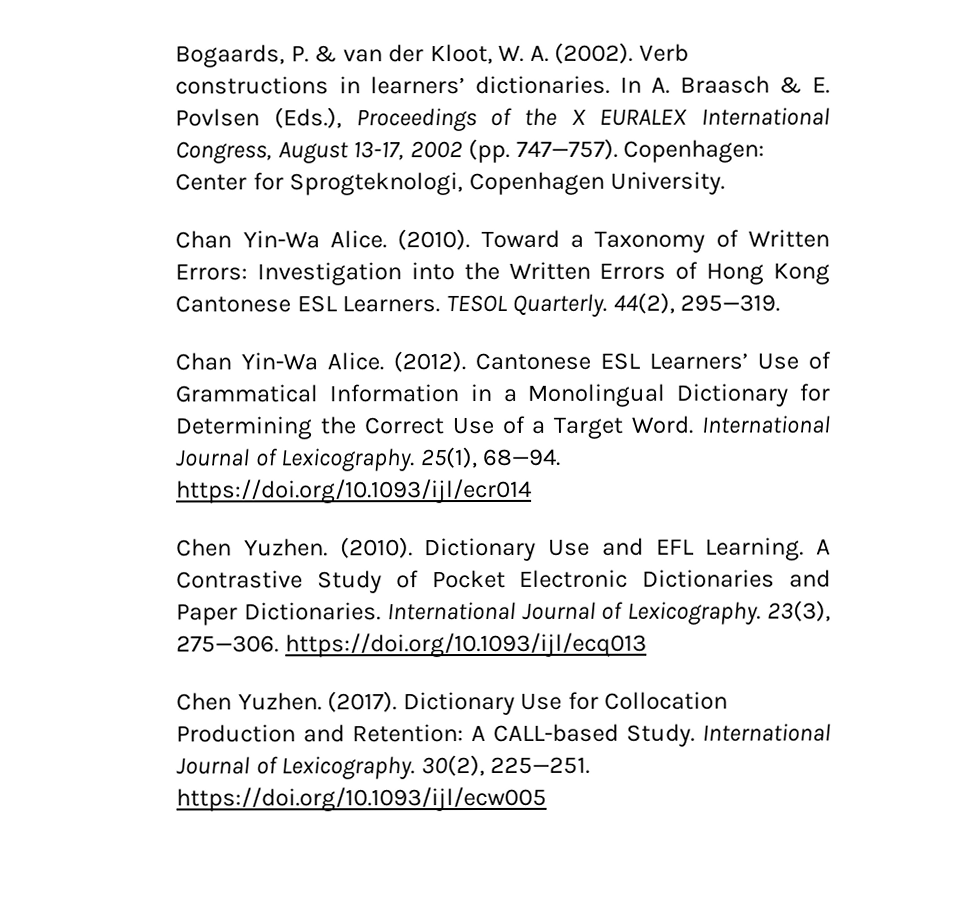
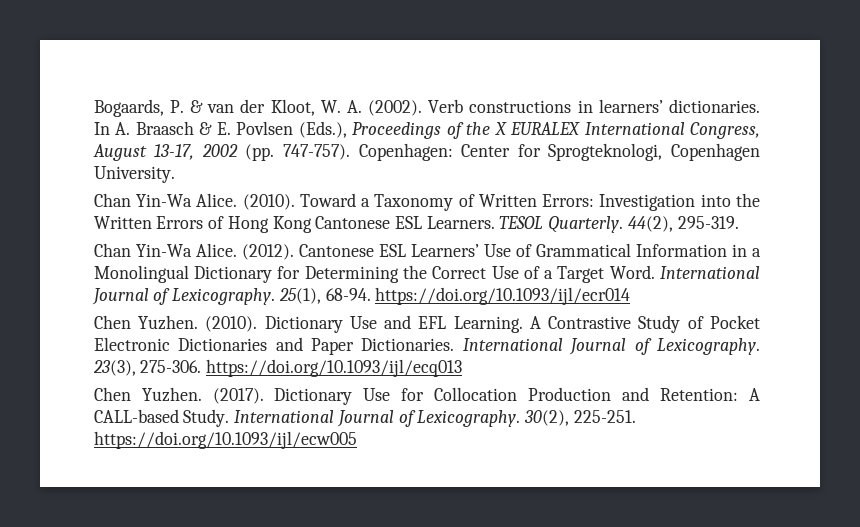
- In A. Braasch & E. Povlsen (Eds.), Proceedings of the X EURALEX International Congress, August 13-17, 2002 (pp. 747—757).
+ In A. Braasch & E. Povlsen (Eds.), Proceedings of the X EURALEX International Congress, August 13-17, 2002 (pp. 747-757).
- 44(2), 295—319.
+ 44(2), 295-319.
- 25(1), 68—94. https://doi.org/10.1093/ijl/ecr014
+ 25(1), 68-94. https://doi.org/10.1093/ijl/ecr014
- 23(3), 275—306. https://doi.org/10.1093/ijl/ecq013
+ 23(3), 275-306. https://doi.org/10.1093/ijl/ecq013
- 30(2), 225—251. https://doi.org/10.1093/ijl/ecw005
+ 30(2), 225-251. https://doi.org/10.1093/ijl/ecw005

